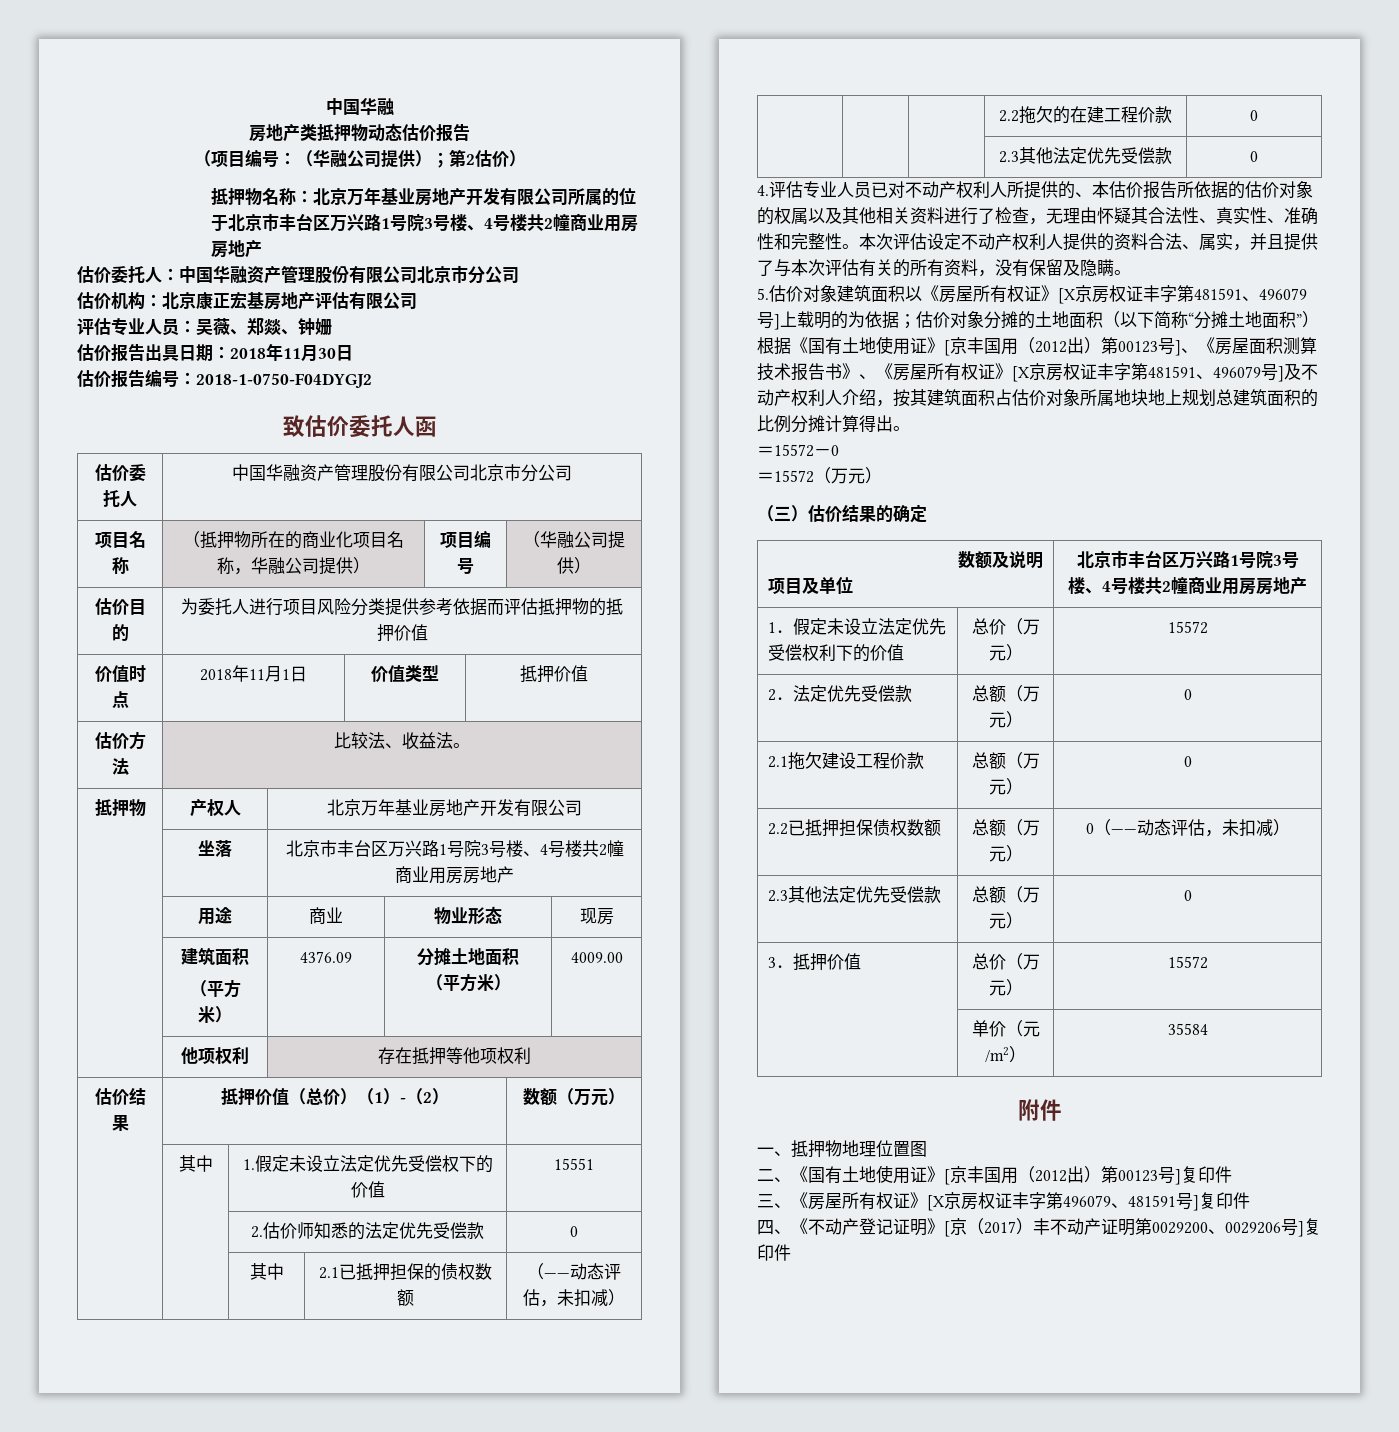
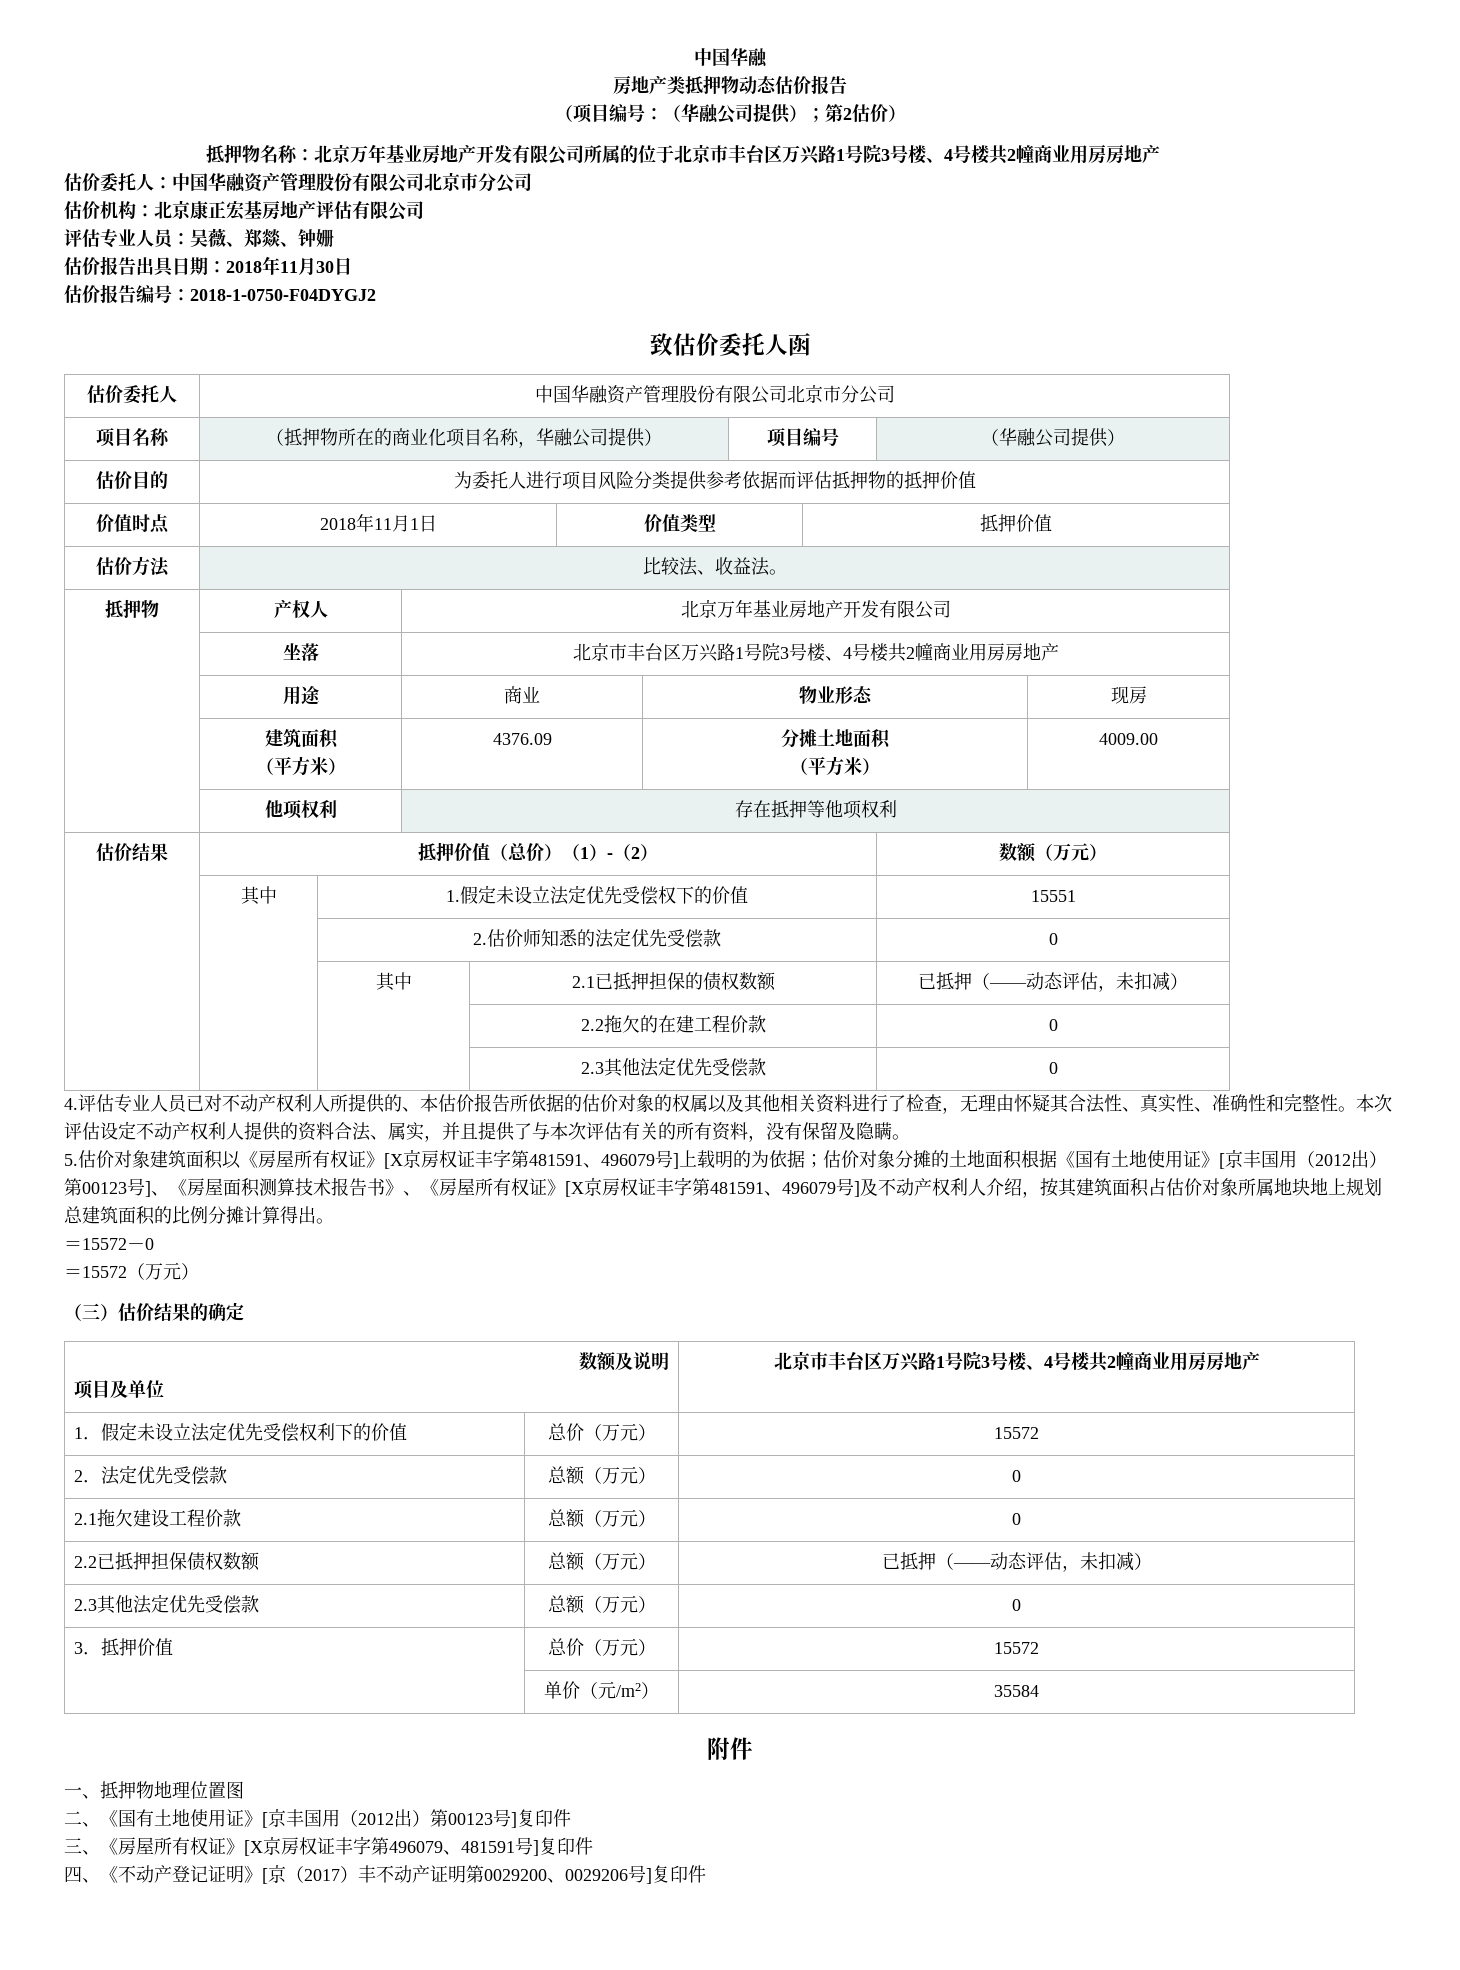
- | | 其中 | 2.1已抵押担保的债权数额 | （——动态评估，未扣减）
+ | | 其中 | 2.1已抵押担保的债权数额 | 已抵押（——动态评估，未扣减）
- 估价对象分摊的土地面积（以下简称“分摊土地面积”）根据《国有土地使用证》[京丰国用（2012出）第00123号]、《房屋面积测算技术报告书》、《房屋所有权证》[X京房权证丰字第481591、496079号]及不动产权利人介绍，按其建筑面积占估价对象所属地块地上规划总建筑面积的比例分摊计算得出。
+ 估价对象分摊的土地面积根据《国有土地使用证》[京丰国用（2012出）第00123号]、《房屋面积测算技术报告书》、《房屋所有权证》[X京房权证丰字第481591、496079号]及不动产权利人介绍，按其建筑面积占估价对象所属地块地上规划总建筑面积的比例分摊计算得出。
- 2.2已抵押担保债权数额 | 总额（万元） | 0（——动态评估，未扣减）
+ 2.2已抵押担保债权数额 | 总额（万元） | 已抵押（——动态评估，未扣减）

